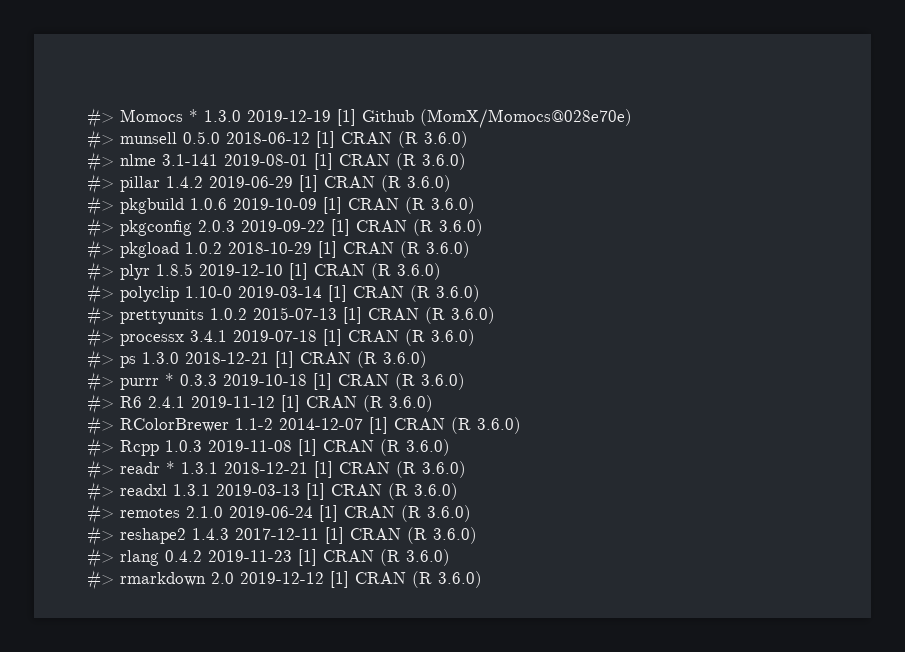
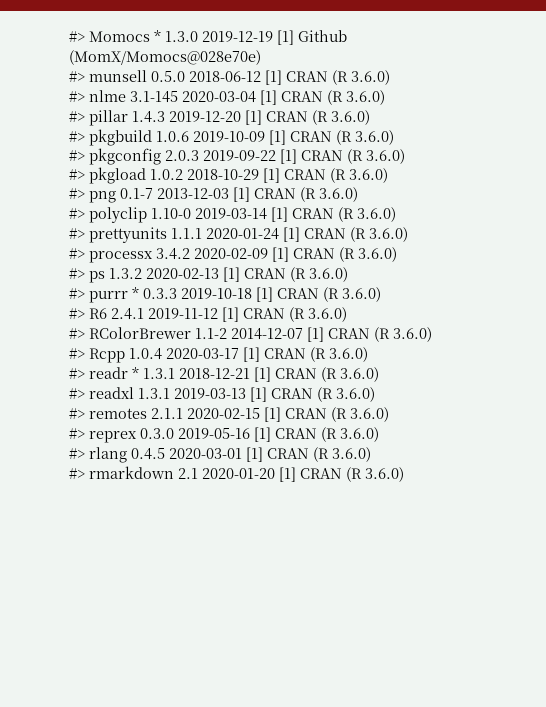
- #> nlme 3.1-141 2019-08-01 [1] CRAN (R 3.6.0)
+ #> nlme 3.1-145 2020-03-04 [1] CRAN (R 3.6.0)
- #> pillar 1.4.2 2019-06-29 [1] CRAN (R 3.6.0)
+ #> pillar 1.4.3 2019-12-20 [1] CRAN (R 3.6.0)
- #> plyr 1.8.5 2019-12-10 [1] CRAN (R 3.6.0)
+ #> png 0.1-7 2013-12-03 [1] CRAN (R 3.6.0)
- #> prettyunits 1.0.2 2015-07-13 [1] CRAN (R 3.6.0)
+ #> prettyunits 1.1.1 2020-01-24 [1] CRAN (R 3.6.0)
- #> processx 3.4.1 2019-07-18 [1] CRAN (R 3.6.0)
+ #> processx 3.4.2 2020-02-09 [1] CRAN (R 3.6.0)
- #> ps 1.3.0 2018-12-21 [1] CRAN (R 3.6.0)
+ #> ps 1.3.2 2020-02-13 [1] CRAN (R 3.6.0)
- #> Rcpp 1.0.3 2019-11-08 [1] CRAN (R 3.6.0)
+ #> Rcpp 1.0.4 2020-03-17 [1] CRAN (R 3.6.0)
- #> remotes 2.1.0 2019-06-24 [1] CRAN (R 3.6.0)
- #> reshape2 1.4.3 2017-12-11 [1] CRAN (R 3.6.0)
+ #> remotes 2.1.1 2020-02-15 [1] CRAN (R 3.6.0)
+ #> reprex 0.3.0 2019-05-16 [1] CRAN (R 3.6.0)
- #> rlang 0.4.2 2019-11-23 [1] CRAN (R 3.6.0)
+ #> rlang 0.4.5 2020-03-01 [1] CRAN (R 3.6.0)
- #> rmarkdown 2.0 2019-12-12 [1] CRAN (R 3.6.0)
+ #> rmarkdown 2.1 2020-01-20 [1] CRAN (R 3.6.0)

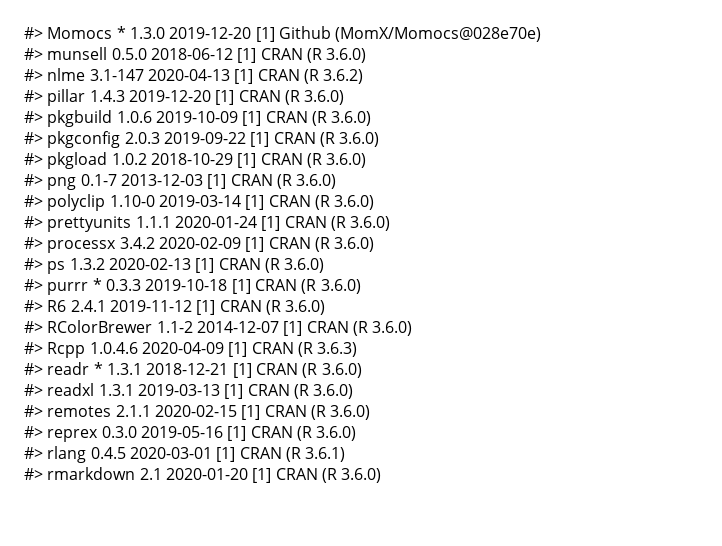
- #> Momocs * 1.3.0 2019-12-19 [1] Github (MomX/Momocs@028e70e)
+ #> Momocs * 1.3.0 2019-12-20 [1] Github (MomX/Momocs@028e70e)
- #> nlme 3.1-145 2020-03-04 [1] CRAN (R 3.6.0)
+ #> nlme 3.1-147 2020-04-13 [1] CRAN (R 3.6.2)
- #> Rcpp 1.0.4 2020-03-17 [1] CRAN (R 3.6.0)
+ #> Rcpp 1.0.4.6 2020-04-09 [1] CRAN (R 3.6.3)
- #> rlang 0.4.5 2020-03-01 [1] CRAN (R 3.6.0)
+ #> rlang 0.4.5 2020-03-01 [1] CRAN (R 3.6.1)

